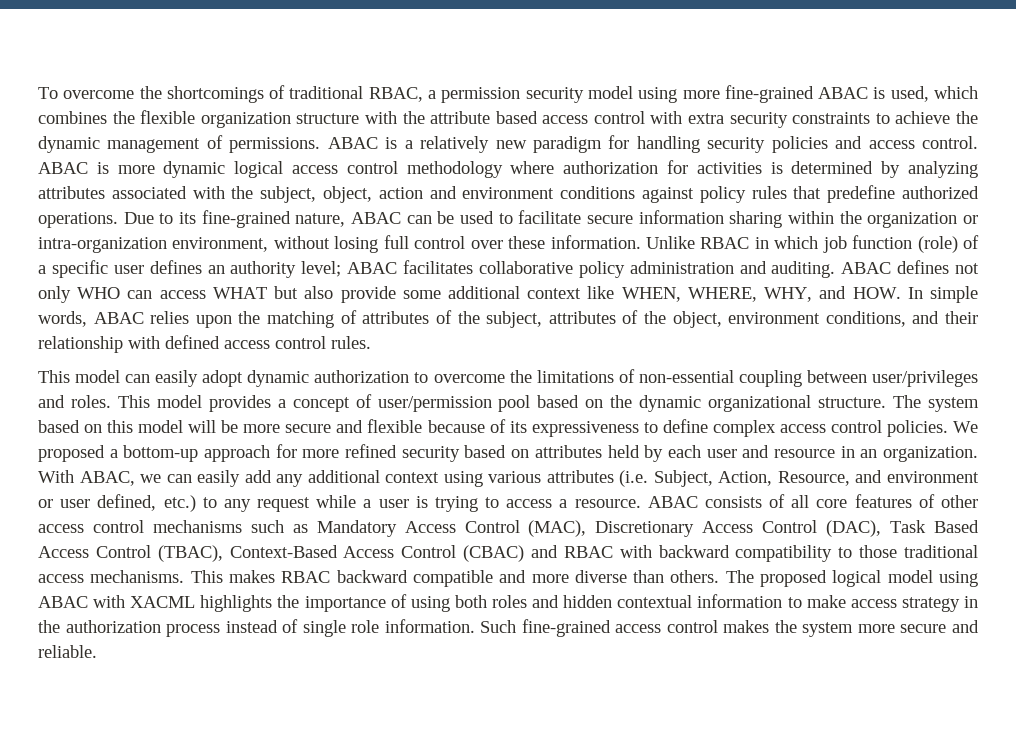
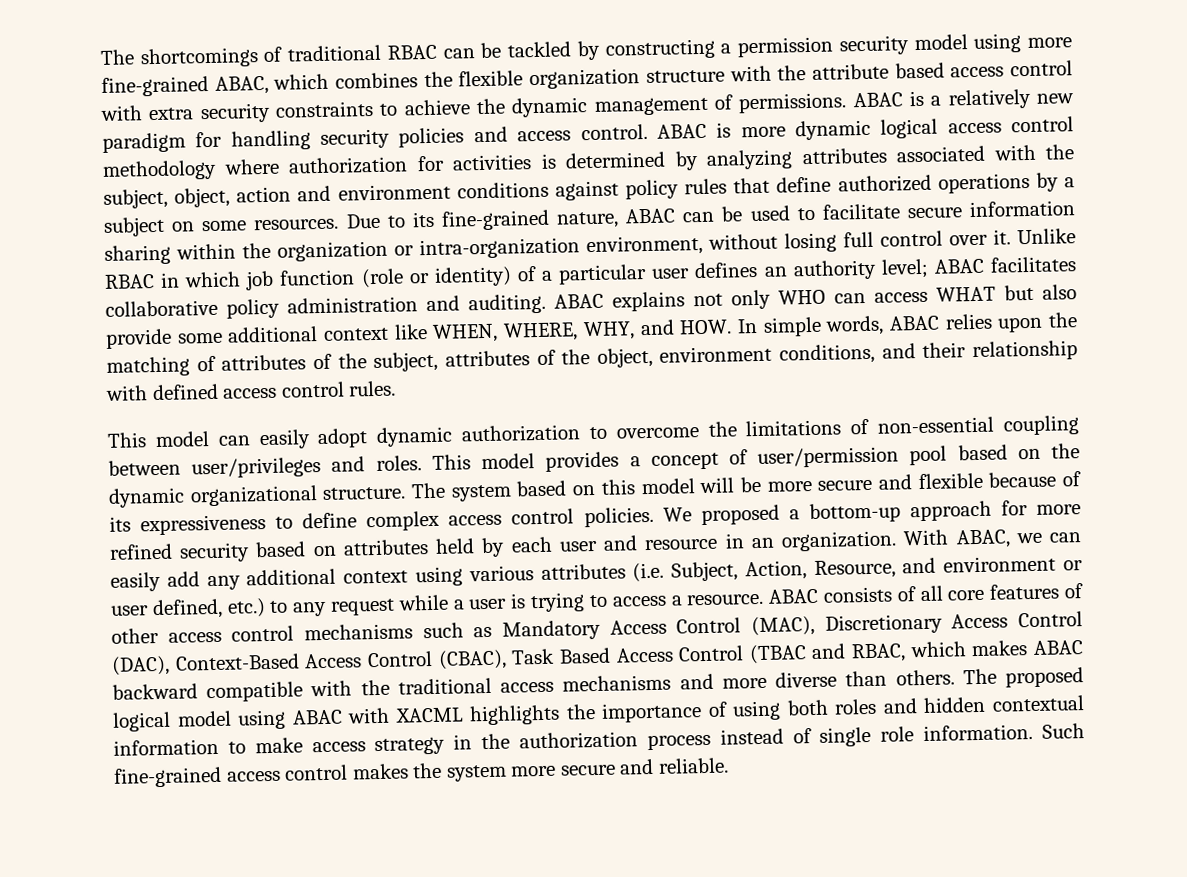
- To overcome the shortcomings of traditional RBAC, a permission security model using more fine-grained ABAC is used, which combines the flexible organization structure with the attribute based access control with extra security constraints to achieve the dynamic management of permissions.
+ The shortcomings of traditional RBAC can be tackled by constructing a permission security model using more fine-grained ABAC, which combines the flexible organization structure with the attribute based access control with extra security constraints to achieve the dynamic management of permissions.
- ABAC is more dynamic logical access control methodology where authorization for activities is determined by analyzing attributes associated with the subject, object, action and environment conditions against policy rules that predefine authorized operations.
+ ABAC is more dynamic logical access control methodology where authorization for activities is determined by analyzing attributes associated with the subject, object, action and environment conditions against policy rules that define authorized operations by a subject on some resources.
- Due to its fine-grained nature, ABAC can be used to facilitate secure information sharing within the organization or intra-organization environment, without losing full control over these information.
+ Due to its fine-grained nature, ABAC can be used to facilitate secure information sharing within the organization or intra-organization environment, without losing full control over it.
- Unlike RBAC in which job function (role) of a specific user defines an authority level; ABAC facilitates collaborative policy administration and auditing.
+ Unlike RBAC in which job function (role or identity) of a particular user defines an authority level; ABAC facilitates collaborative policy administration and auditing.
- ABAC defines not only WHO can access WHAT but also provide some additional context like WHEN, WHERE, WHY, and HOW. In simple words, ABAC relies upon the matching of attributes of the subject, attributes of the object, environment conditions, and their relationship with defined access control rules.
+ ABAC explains not only WHO can access WHAT but also provide some additional context like WHEN, WHERE, WHY, and HOW. In simple words, ABAC relies upon the matching of attributes of the subject, attributes of the object, environment conditions, and their relationship with defined access control rules.
- ABAC consists of all core features of other access control mechanisms such as Mandatory Access Control (MAC), Discretionary Access Control (DAC), Task Based Access Control (TBAC), Context-Based Access Control (CBAC) and RBAC with backward compatibility to those traditional access mechanisms. This makes RBAC backward compatible and more diverse than others.
+ ABAC consists of all core features of other access control mechanisms such as Mandatory Access Control (MAC), Discretionary Access Control (DAC), Context-Based Access Control (CBAC), Task Based Access Control (TBAC and RBAC, which makes ABAC backward compatible with the traditional access mechanisms and more diverse than others.

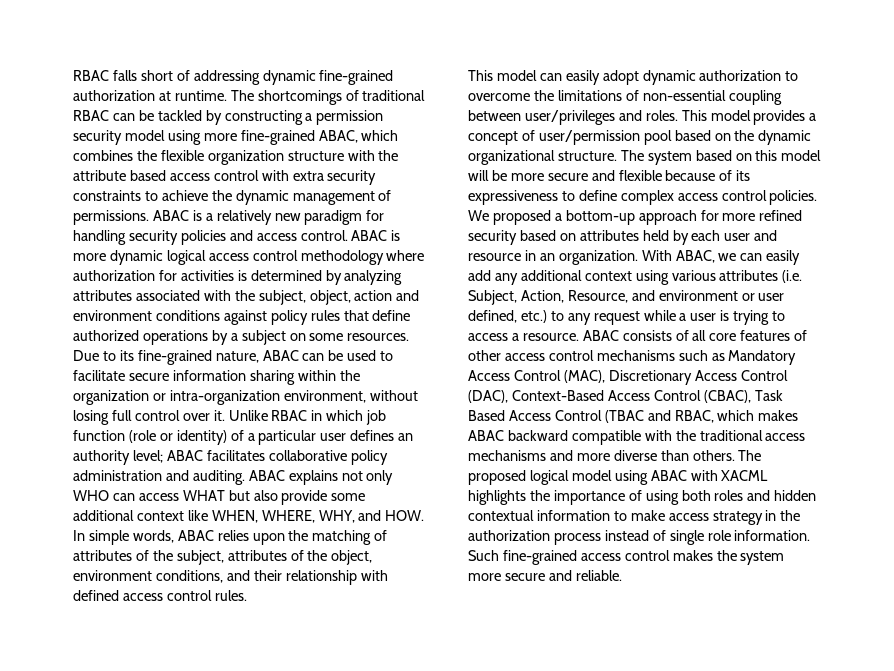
+ RBAC falls short of addressing dynamic fine-grained authorization at runtime.

